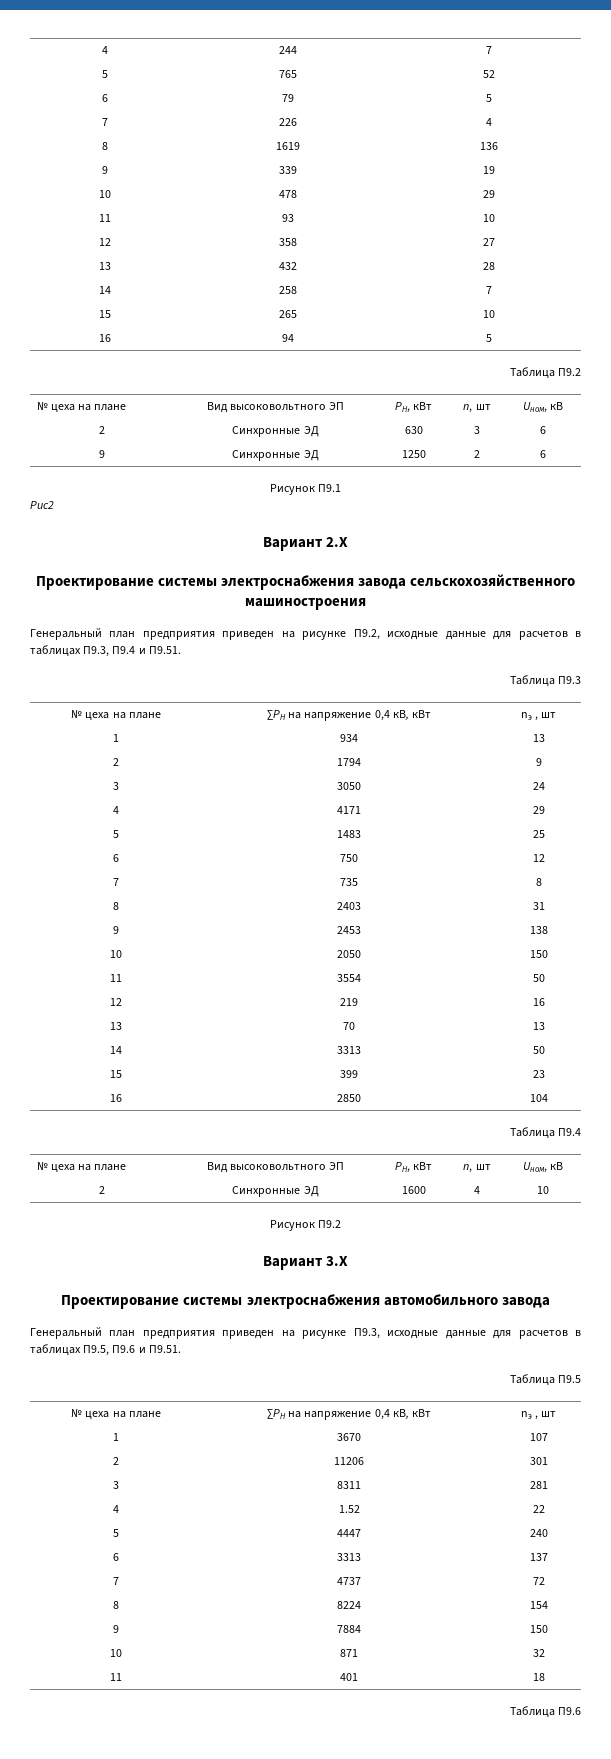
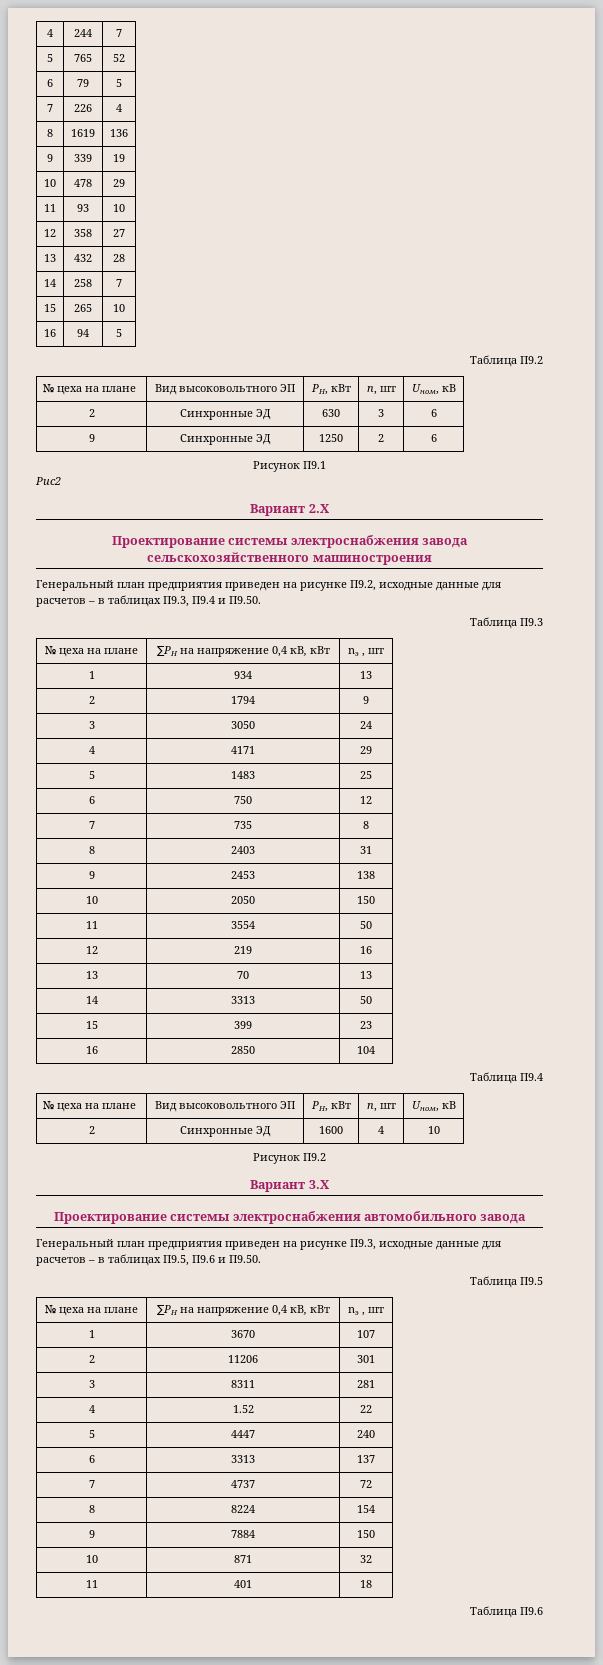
- Генеральный план предприятия приведен на рисунке П9.2, исходные данные для расчетов в таблицах П9.3, П9.4 и П9.51.
+ Генеральный план предприятия приведен на рисунке П9.2, исходные данные для расчетов – в таблицах П9.3, П9.4 и П9.50.
- Генеральный план предприятия приведен на рисунке П9.3, исходные данные для расчетов в таблицах П9.5, П9.6 и П9.51.
+ Генеральный план предприятия приведен на рисунке П9.3, исходные данные для расчетов – в таблицах П9.5, П9.6 и П9.50.

